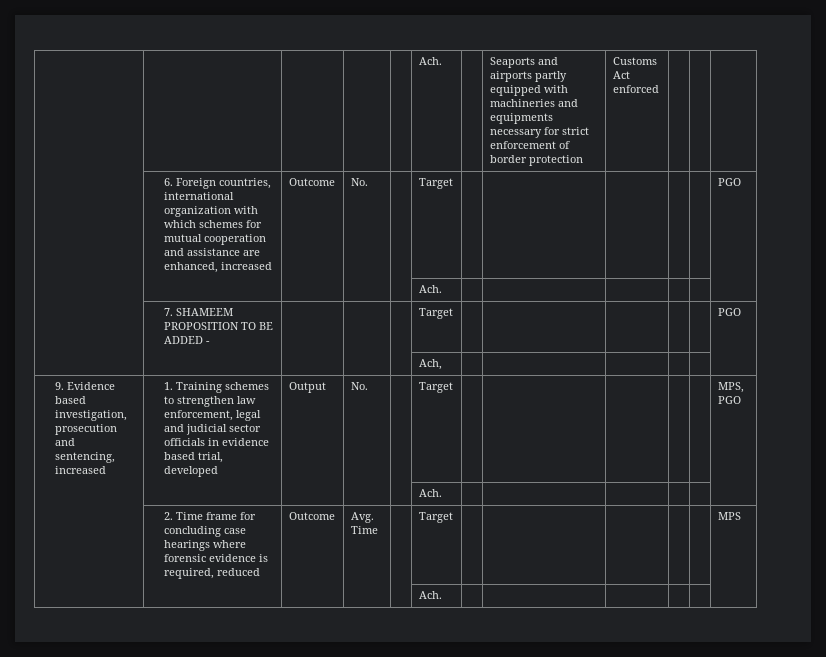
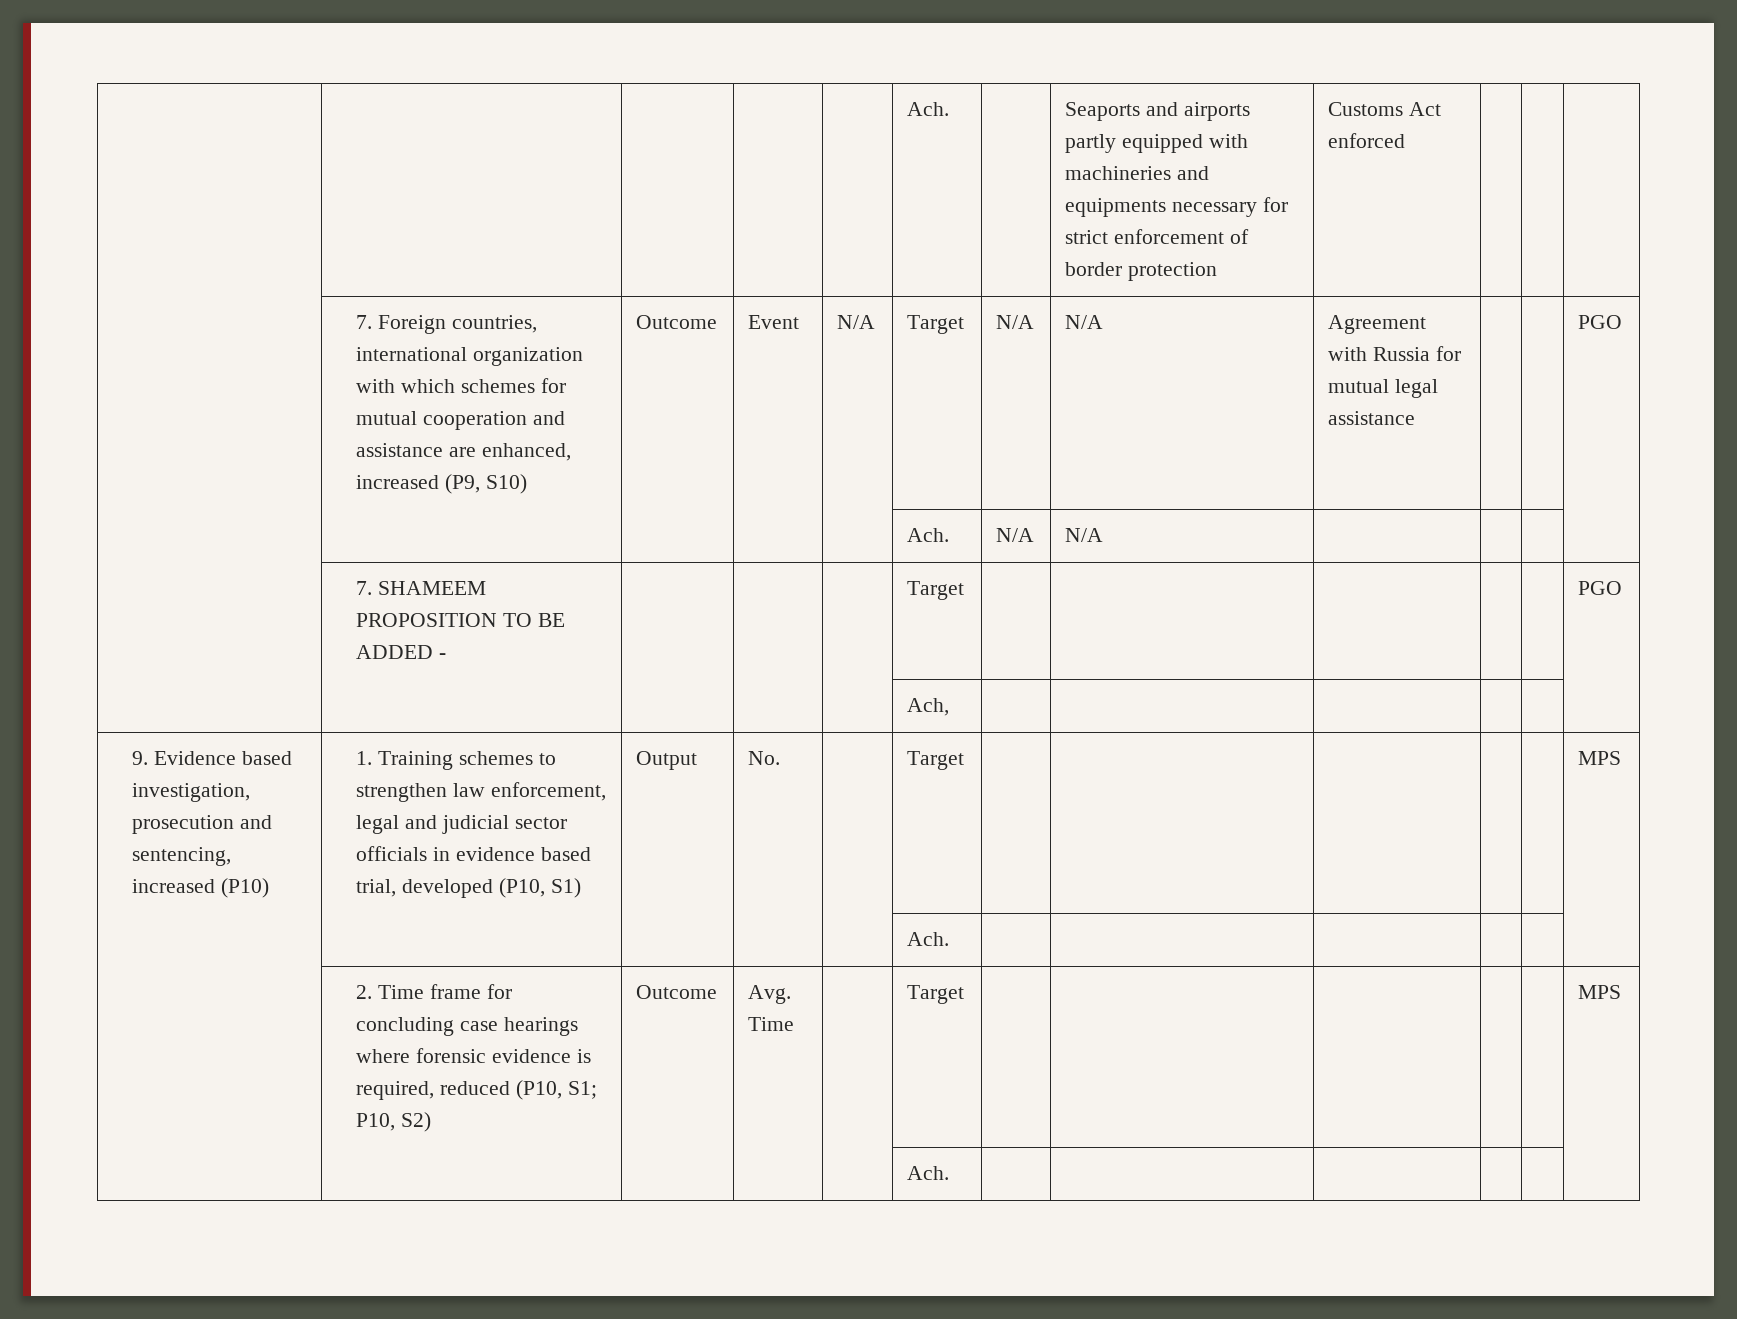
- | 6. Foreign countries, international organization with which schemes for mutual cooperation and assistance are enhanced, increased | Outcome | No. | | Target | | | | | | PGO
- | | | | | Ach. | | | | | |
+ | 7. Foreign countries, international organization with which schemes for mutual cooperation and assistance are enhanced, increased (P9, S10) | Outcome | Event | N/A | Target | N/A | N/A | Agreement with Russia for mutual legal assistance | | | PGO
+ | | | | | Ach. | N/A | N/A | | | |
- 9. Evidence based investigation, prosecution and sentencing, increased | 1. Training schemes to strengthen law enforcement, legal and judicial sector officials in evidence based trial, developed | Output | No. | | Target | | | | | | MPS, PGO
+ 9. Evidence based investigation, prosecution and sentencing, increased (P10) | 1. Training schemes to strengthen law enforcement, legal and judicial sector officials in evidence based trial, developed (P10, S1) | Output | No. | | Target | | | | | | MPS
- | 2. Time frame for concluding case hearings where forensic evidence is required, reduced | Outcome | Avg. Time | | Target | | | | | | MPS
+ | 2. Time frame for concluding case hearings where forensic evidence is required, reduced (P10, S1; P10, S2) | Outcome | Avg. Time | | Target | | | | | | MPS

